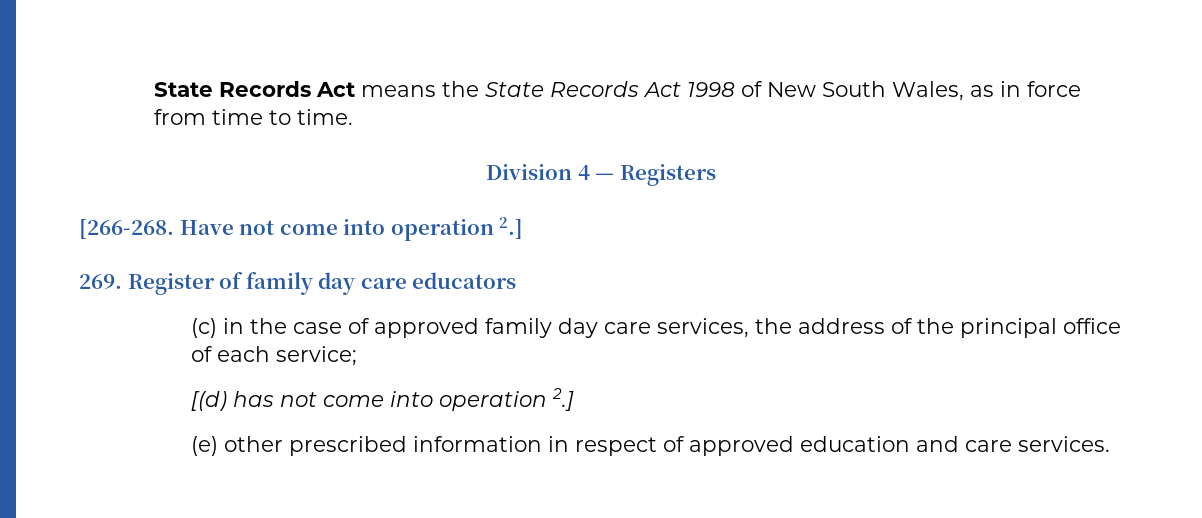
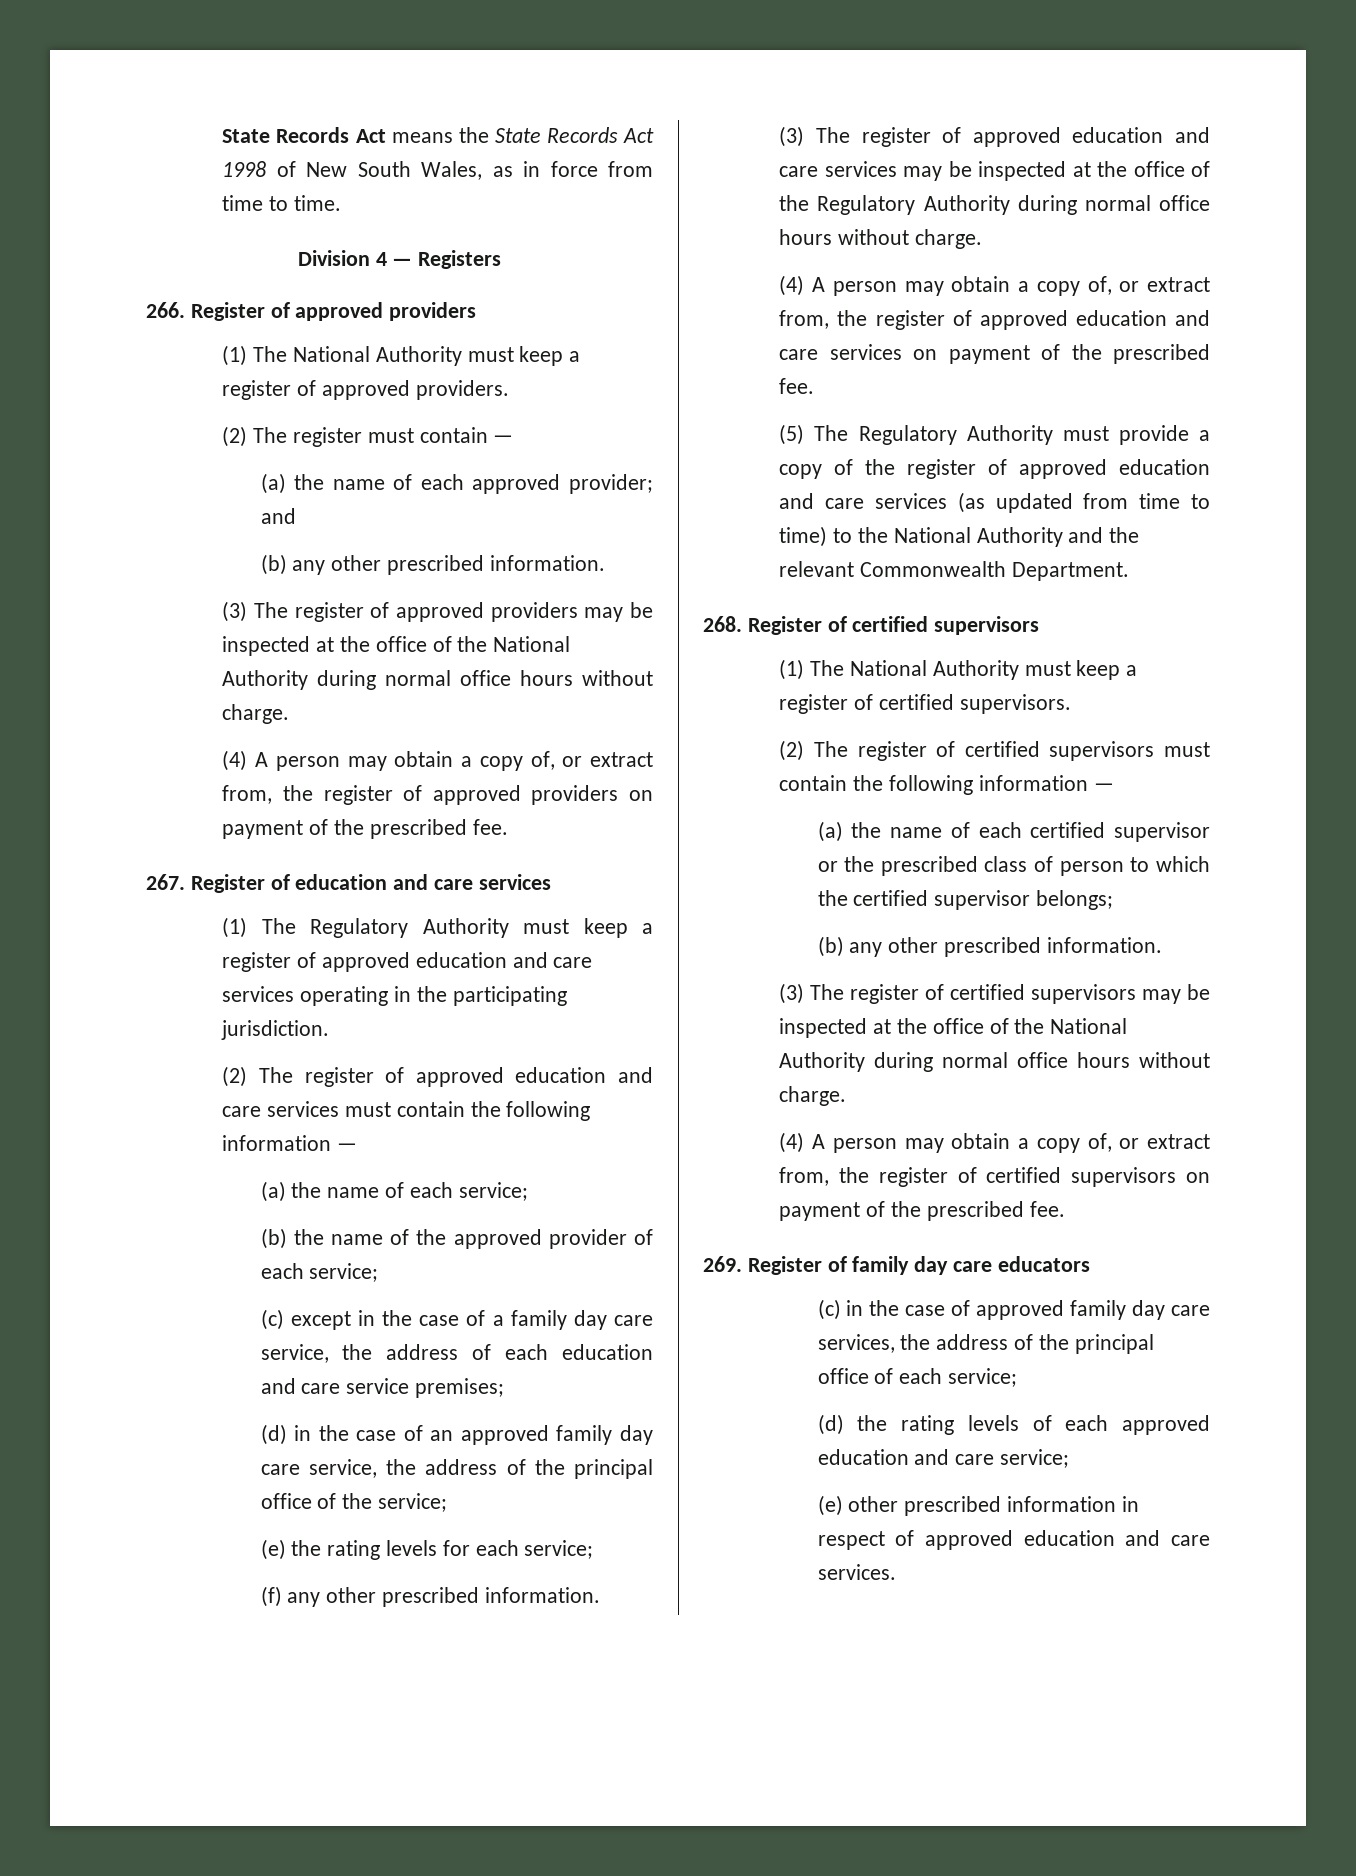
- [266-268. Have not come into operation 2.]
+ 266. Register of approved providers
+ (1) The National Authority must keep a register of approved providers.
+ (2) The register must contain —
+ (a) the name of each approved provider; and
+ (b) any other prescribed information.
+ (3) The register of approved providers may be inspected at the office of the National Authority during normal office hours without charge.
+ (4) A person may obtain a copy of, or extract from, the register of approved providers on payment of the prescribed fee.
+ 267. Register of education and care services
+ (1) The Regulatory Authority must keep a register of approved education and care services operating in the participating jurisdiction.
+ (2) The register of approved education and care services must contain the following information —
+ (a) the name of each service;
+ (b) the name of the approved provider of each service;
+ (c) except in the case of a family day care service, the address of each education and care service premises;
+ (d) in the case of an approved family day care service, the address of the principal office of the service;
+ (e) the rating levels for each service;
+ (f) any other prescribed information.
+ (3) The register of approved education and care services may be inspected at the office of the Regulatory Authority during normal office hours without charge.
+ (4) A person may obtain a copy of, or extract from, the register of approved education and care services on payment of the prescribed fee.
+ (5) The Regulatory Authority must provide a copy of the register of approved education and care services (as updated from time to time) to the National Authority and the relevant Commonwealth Department.
+ 268. Register of certified supervisors
+ (1) The National Authority must keep a register of certified supervisors.
+ (2) The register of certified supervisors must contain the following information —
+ (a) the name of each certified supervisor or the prescribed class of person to which the certified supervisor belongs;
+ (b) any other prescribed information.
+ (3) The register of certified supervisors may be inspected at the office of the National Authority during normal office hours without charge.
+ (4) A person may obtain a copy of, or extract from, the register of certified supervisors on payment of the prescribed fee.
- [(d) has not come into operation 2.]
+ (d) the rating levels of each approved education and care service;

